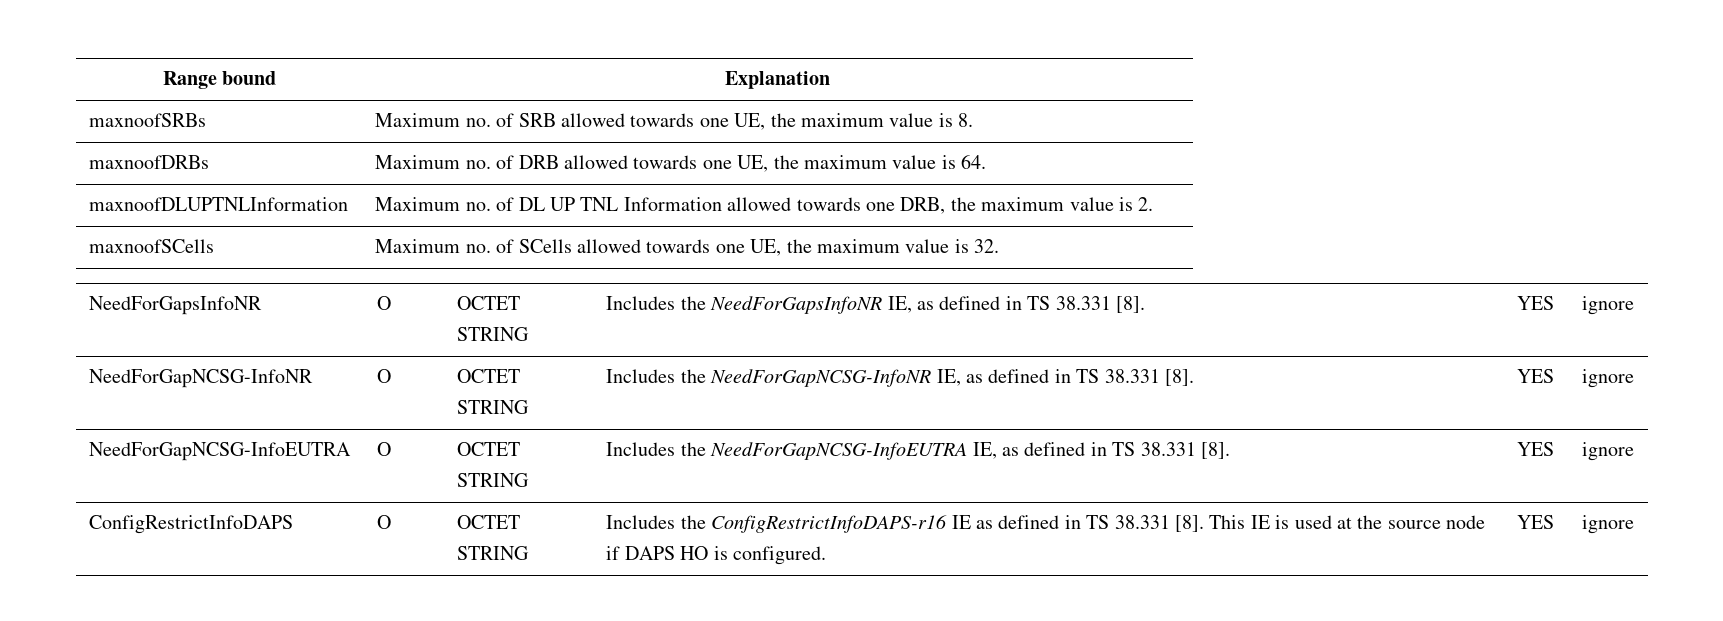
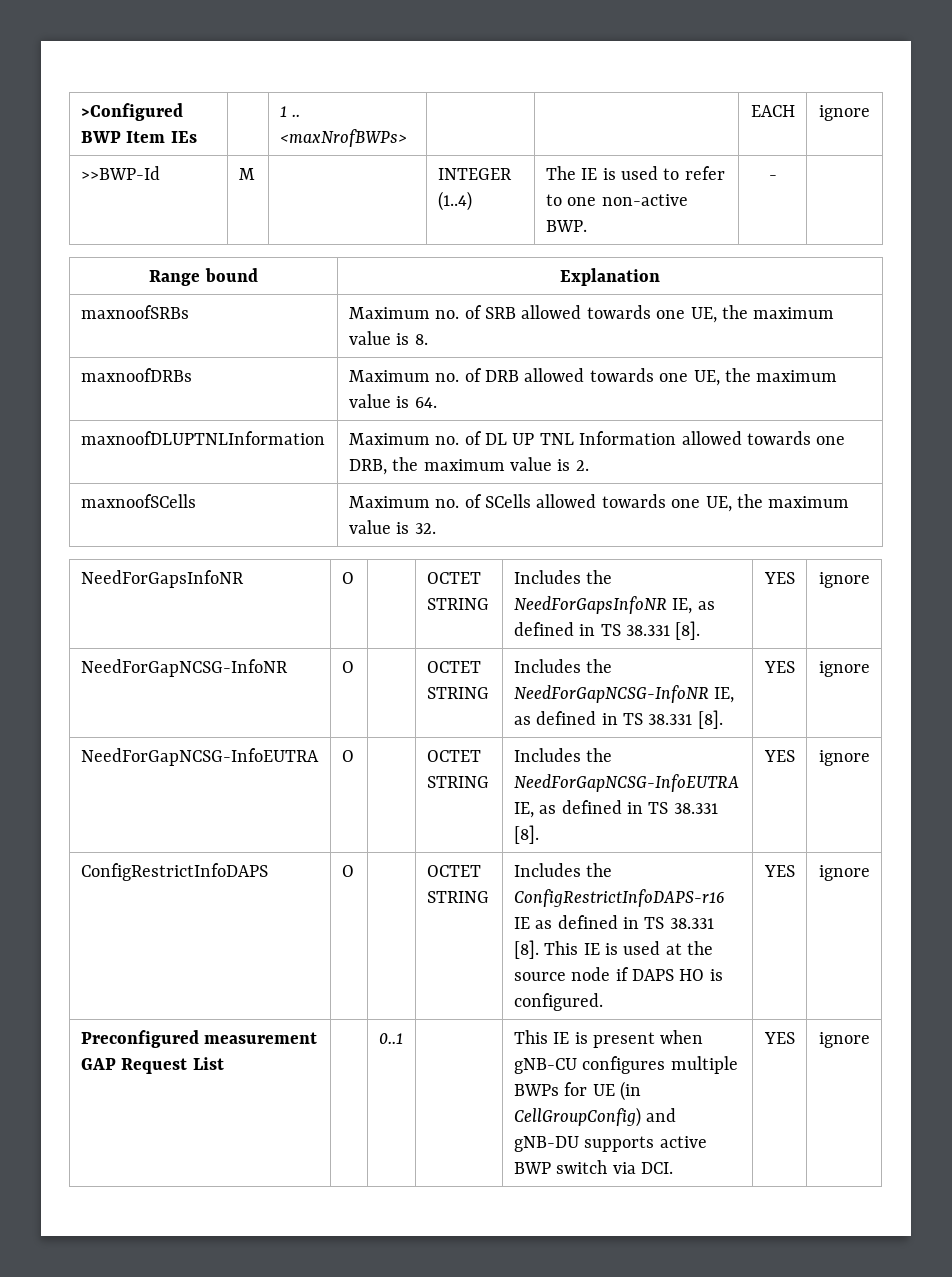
+ >Configured BWP Item IEs | | 1 .. <maxNrofBWPs> | | | EACH | ignore
+ >>BWP-Id | M | | INTEGER (1..4) | The IE is used to refer to one non-active BWP. | - |
+ Preconfigured measurement GAP Request List | | 0..1 | | This IE is present when gNB-CU configures multiple BWPs for UE (in CellGroupConfig) and gNB-DU supports active BWP switch via DCI. | YES | ignore

